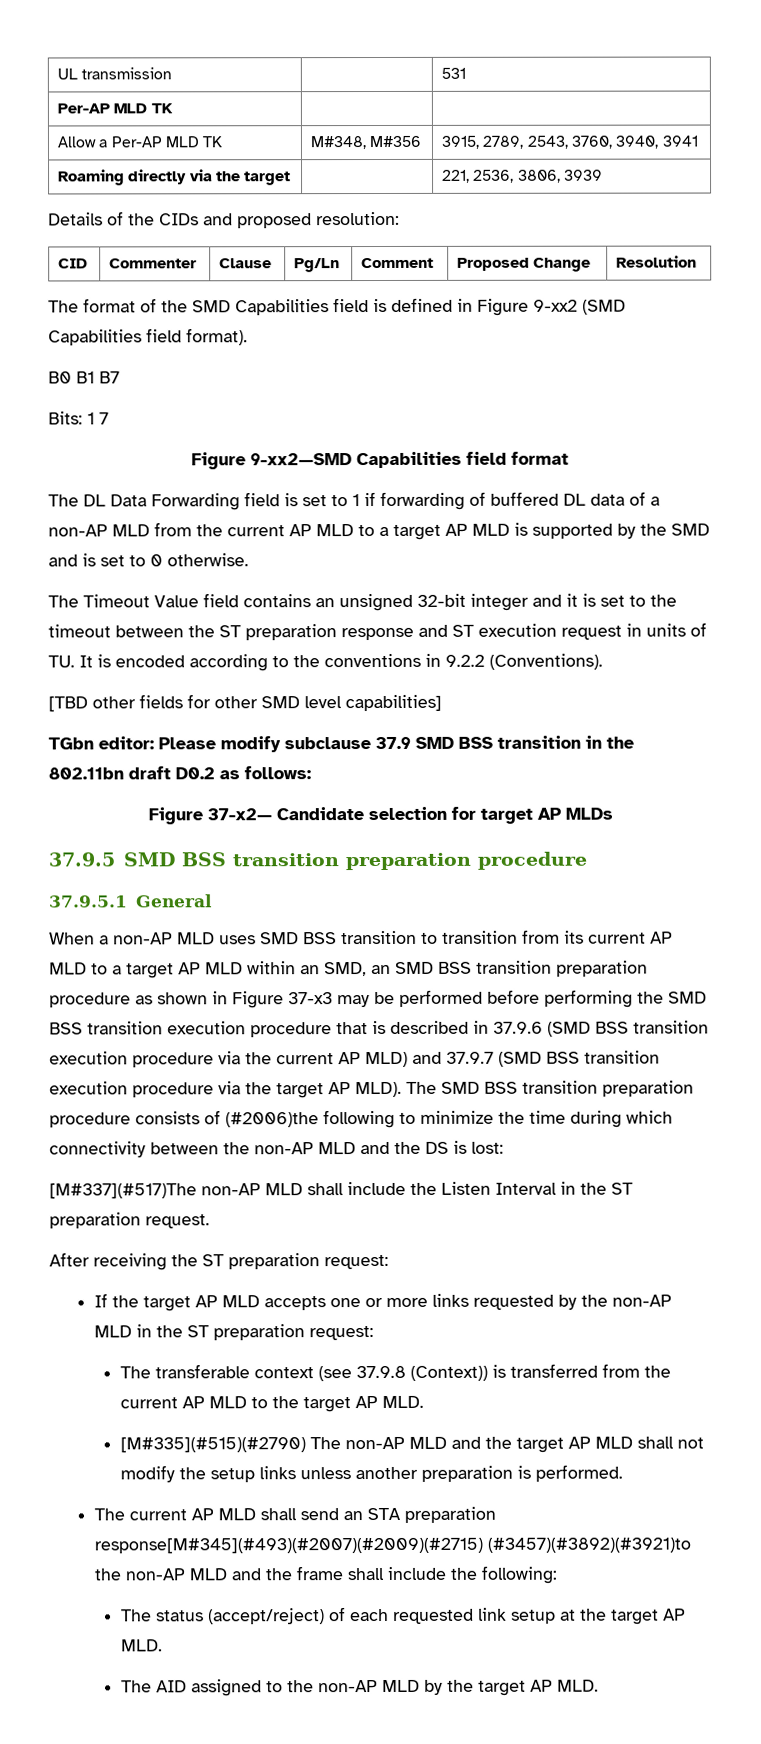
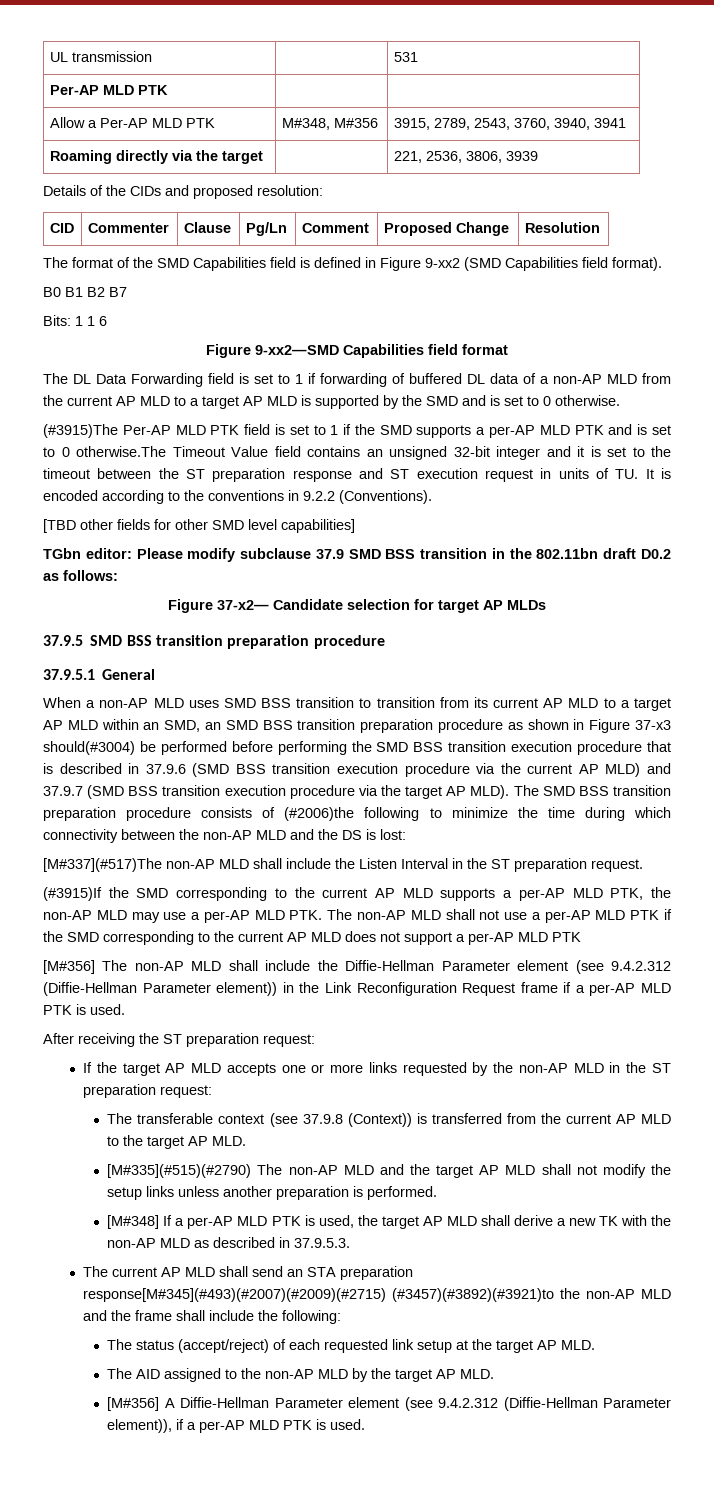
- Per-AP MLD TK | |
+ Per-AP MLD PTK | |
- Allow a Per-AP MLD TK | M#348, M#356 | 3915, 2789, 2543, 3760, 3940, 3941
+ Allow a Per-AP MLD PTK | M#348, M#356 | 3915, 2789, 2543, 3760, 3940, 3941
- B0 B1 B7
+ B0 B1 B2 B7
- Bits: 1 7
+ Bits: 1 1 6
- The Timeout Value field contains an unsigned 32-bit integer and it is set to the timeout between the ST preparation response and ST execution request in units of TU. It is encoded according to the conventions in 9.2.2 (Conventions).
+ (#3915)The Per-AP MLD PTK field is set to 1 if the SMD supports a per-AP MLD PTK and is set to 0 otherwise.The Timeout Value field contains an unsigned 32-bit integer and it is set to the timeout between the ST preparation response and ST execution request in units of TU. It is encoded according to the conventions in 9.2.2 (Conventions).
- When a non-AP MLD uses SMD BSS transition to transition from its current AP MLD to a target AP MLD within an SMD, an SMD BSS transition preparation procedure as shown in Figure 37-x3 may be performed before performing the SMD BSS transition execution procedure that is described in 37.9.6 (SMD BSS transition execution procedure via the current AP MLD) and 37.9.7 (SMD BSS transition execution procedure via the target AP MLD).
+ When a non-AP MLD uses SMD BSS transition to transition from its current AP MLD to a target AP MLD within an SMD, an SMD BSS transition preparation procedure as shown in Figure 37-x3 should(#3004) be performed before performing the SMD BSS transition execution procedure that is described in 37.9.6 (SMD BSS transition execution procedure via the current AP MLD) and 37.9.7 (SMD BSS transition execution procedure via the target AP MLD).
+ (#3915)If the SMD corresponding to the current AP MLD supports a per-AP MLD PTK, the non-AP MLD may use a per-AP MLD PTK. The non-AP MLD shall not use a per-AP MLD PTK if the SMD corresponding to the current AP MLD does not support a per-AP MLD PTK
+ [M#356] The non-AP MLD shall include the Diffie-Hellman Parameter element (see 9.4.2.312 (Diffie-Hellman Parameter element)) in the Link Reconfiguration Request frame if a per-AP MLD PTK is used.
+ [M#348] If a per-AP MLD PTK is used, the target AP MLD shall derive a new TK with the non-AP MLD as described in 37.9.5.3.
+ [M#356] A Diffie-Hellman Parameter element (see 9.4.2.312 (Diffie-Hellman Parameter element)), if a per-AP MLD PTK is used.

